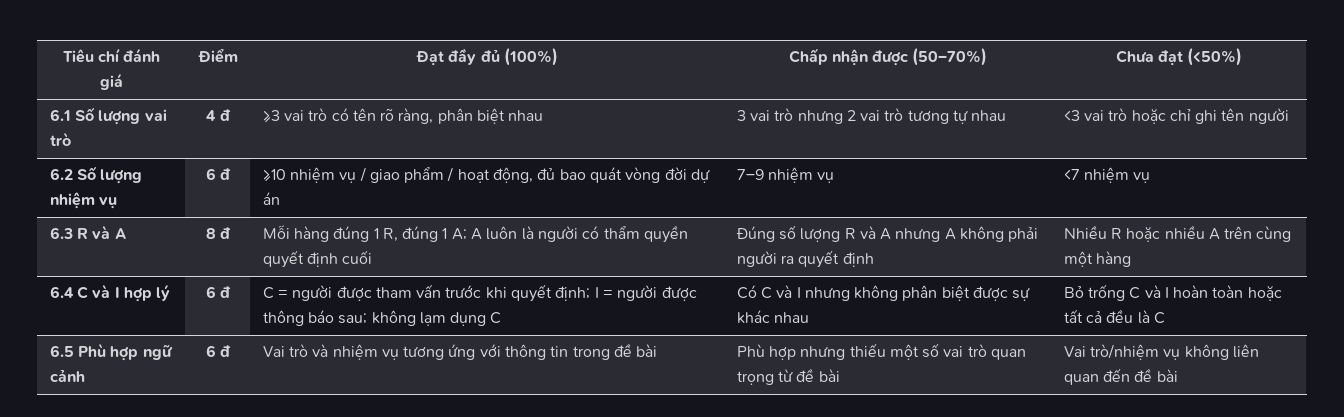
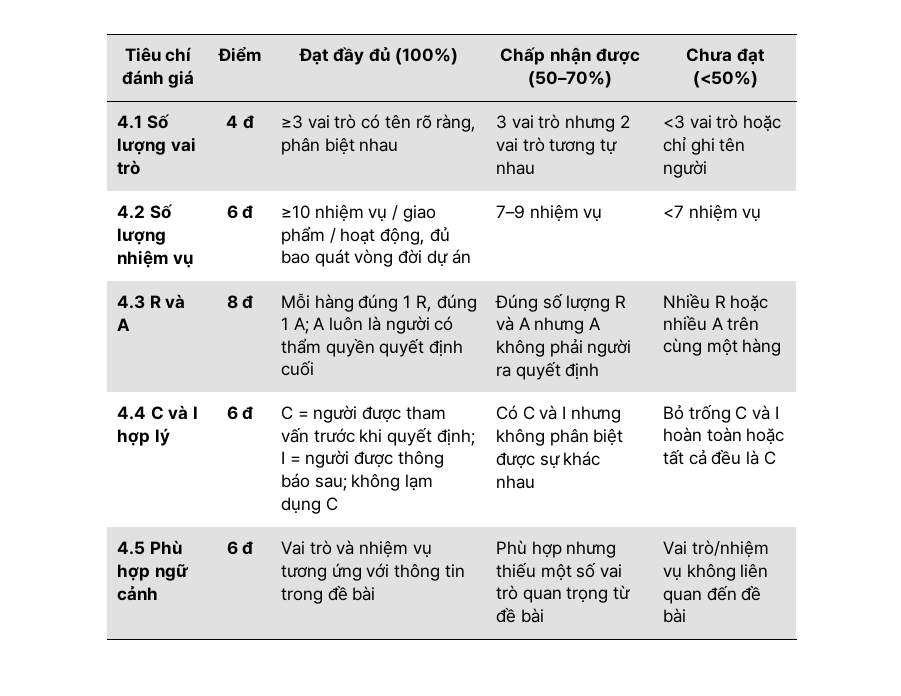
- 6.1 Số lượng vai trò | 4 đ | ≥3 vai trò có tên rõ ràng, phân biệt nhau | 3 vai trò nhưng 2 vai trò tương tự nhau | <3 vai trò hoặc chỉ ghi tên người
+ 4.1 Số lượng vai trò | 4 đ | ≥3 vai trò có tên rõ ràng, phân biệt nhau | 3 vai trò nhưng 2 vai trò tương tự nhau | <3 vai trò hoặc chỉ ghi tên người
- 6.2 Số lượng nhiệm vụ | 6 đ | ≥10 nhiệm vụ / giao phẩm / hoạt động, đủ bao quát vòng đời dự án | 7–9 nhiệm vụ | <7 nhiệm vụ
+ 4.2 Số lượng nhiệm vụ | 6 đ | ≥10 nhiệm vụ / giao phẩm / hoạt động, đủ bao quát vòng đời dự án | 7–9 nhiệm vụ | <7 nhiệm vụ
- 6.3 R và A
+ 4.3 R và A
- 6.4 C và I hợp lý
+ 4.4 C và I hợp lý
- 6.5 Phù hợp ngữ cảnh
+ 4.5 Phù hợp ngữ cảnh

